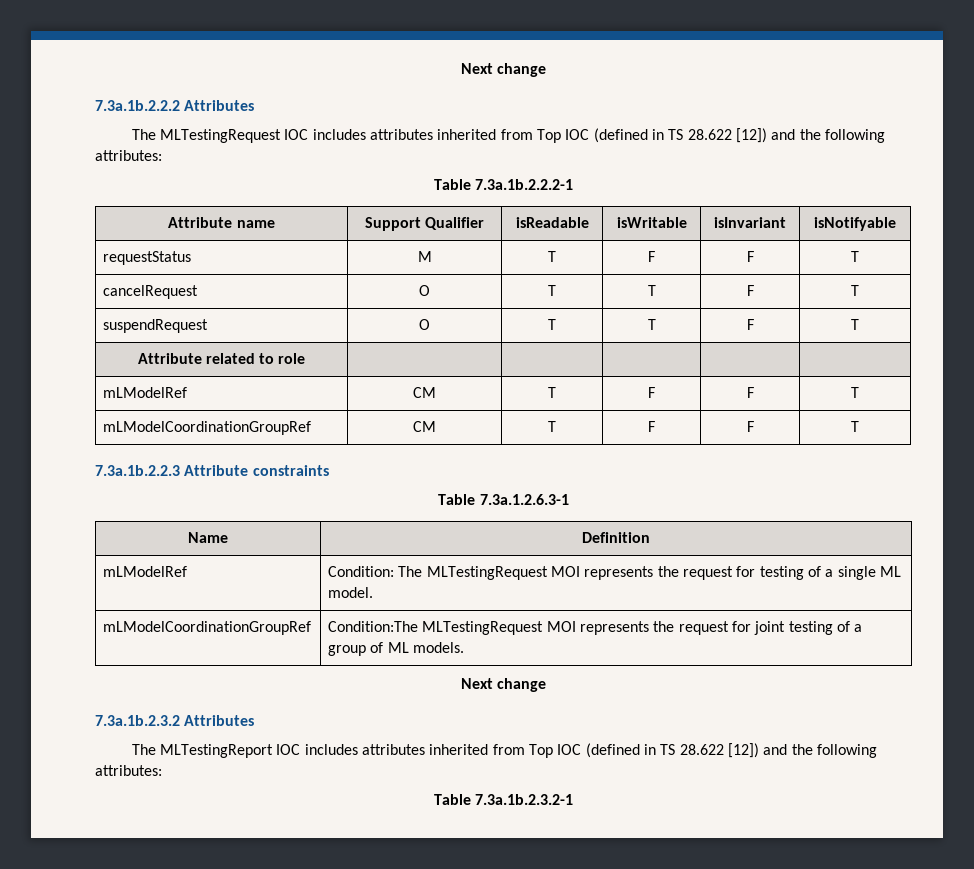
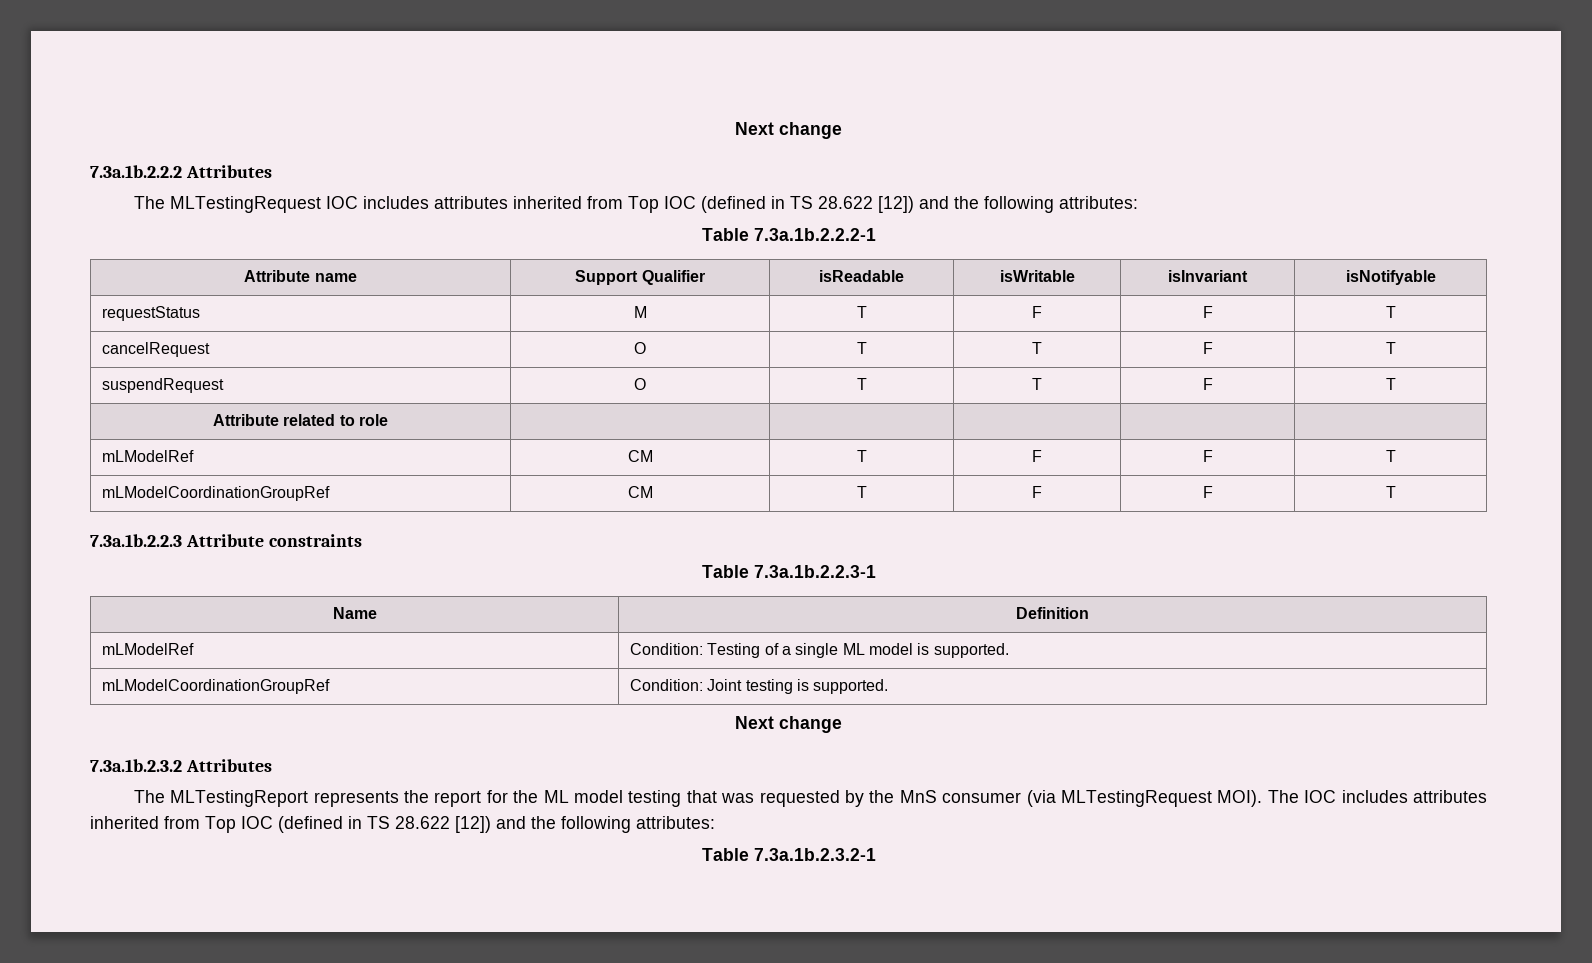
- Table 7.3a.1.2.6.3-1
+ Table 7.3a.1b.2.2.3-1
- mLModelRef | Condition: The MLTestingRequest MOI represents the request for testing of a single ML model.
- mLModelCoordinationGroupRef | Condition:The MLTestingRequest MOI represents the request for joint testing of a group of ML models.
+ mLModelRef | Condition: Testing of a single ML model is supported.
+ mLModelCoordinationGroupRef | Condition: Joint testing is supported.
- The MLTestingReport IOC includes attributes inherited from Top IOC (defined in TS 28.622 [12]) and the following attributes:
+ The MLTestingReport represents the report for the ML model testing that was requested by the MnS consumer (via MLTestingRequest MOI). The IOC includes attributes inherited from Top IOC (defined in TS 28.622 [12]) and the following attributes:

